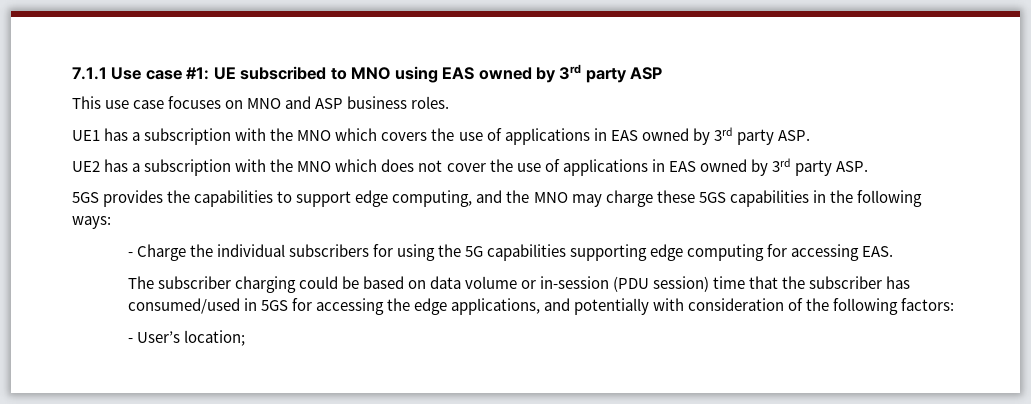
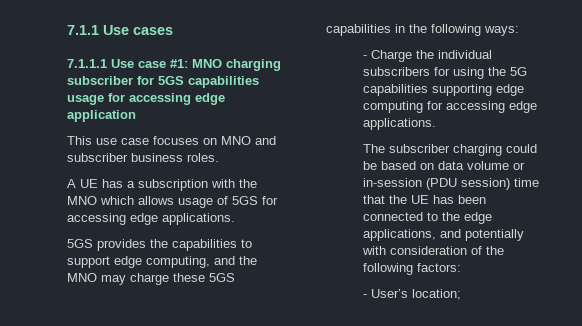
- 7.1.1 Use case #1: UE subscribed to MNO using EAS owned by 3rd party ASP
+ 7.1.1 Use cases
+ 7.1.1.1 Use case #1: MNO charging subscriber for 5GS capabilities usage for accessing edge application
- This use case focuses on MNO and ASP business roles.
+ This use case focuses on MNO and subscriber business roles.
- UE1 has a subscription with the MNO which covers the use of applications in EAS owned by 3rd party ASP.
- UE2 has a subscription with the MNO which does not cover the use of applications in EAS owned by 3rd party ASP.
+ A UE has a subscription with the MNO which allows usage of 5GS for accessing edge applications.
- - Charge the individual subscribers for using the 5G capabilities supporting edge computing for accessing EAS.
+ - Charge the individual subscribers for using the 5G capabilities supporting edge computing for accessing edge applications.
- The subscriber charging could be based on data volume or in-session (PDU session) time that the subscriber has consumed/used in 5GS for accessing the edge applications, and potentially with consideration of the following factors:
+ The subscriber charging could be based on data volume or in-session (PDU session) time that the UE has been connected to the edge applications, and potentially with consideration of the following factors:

